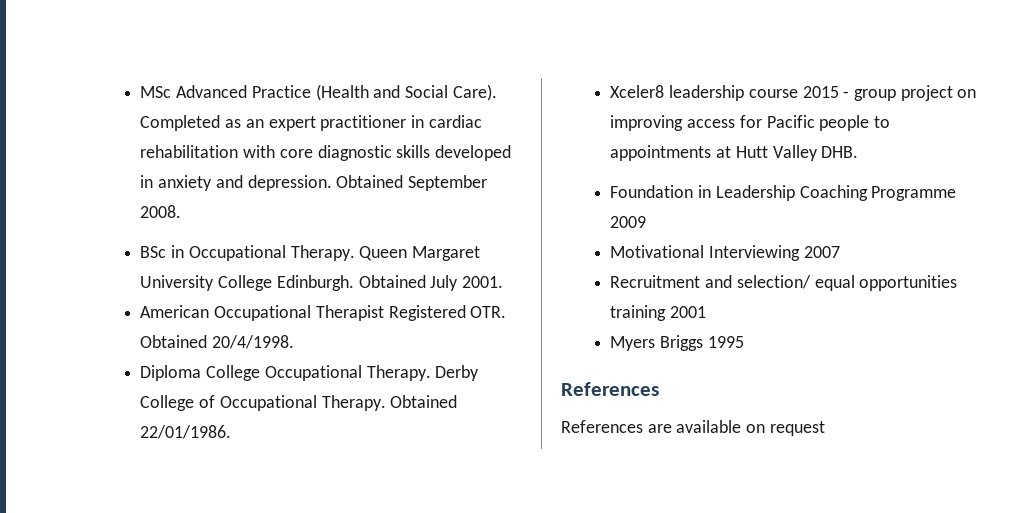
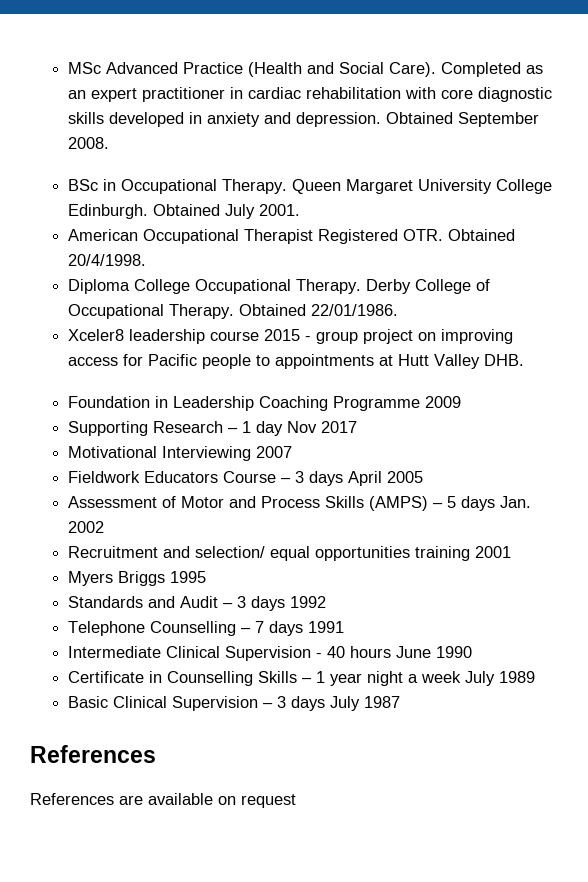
+ Supporting Research – 1 day Nov 2017
  Motivational Interviewing 2007
+ Fieldwork Educators Course – 3 days April 2005
+ Assessment of Motor and Process Skills (AMPS) – 5 days Jan. 2002
+ Standards and Audit – 3 days 1992
+ Telephone Counselling – 7 days 1991
+ Intermediate Clinical Supervision - 40 hours June 1990
+ Certificate in Counselling Skills – 1 year night a week July 1989
+ Basic Clinical Supervision – 3 days July 1987

